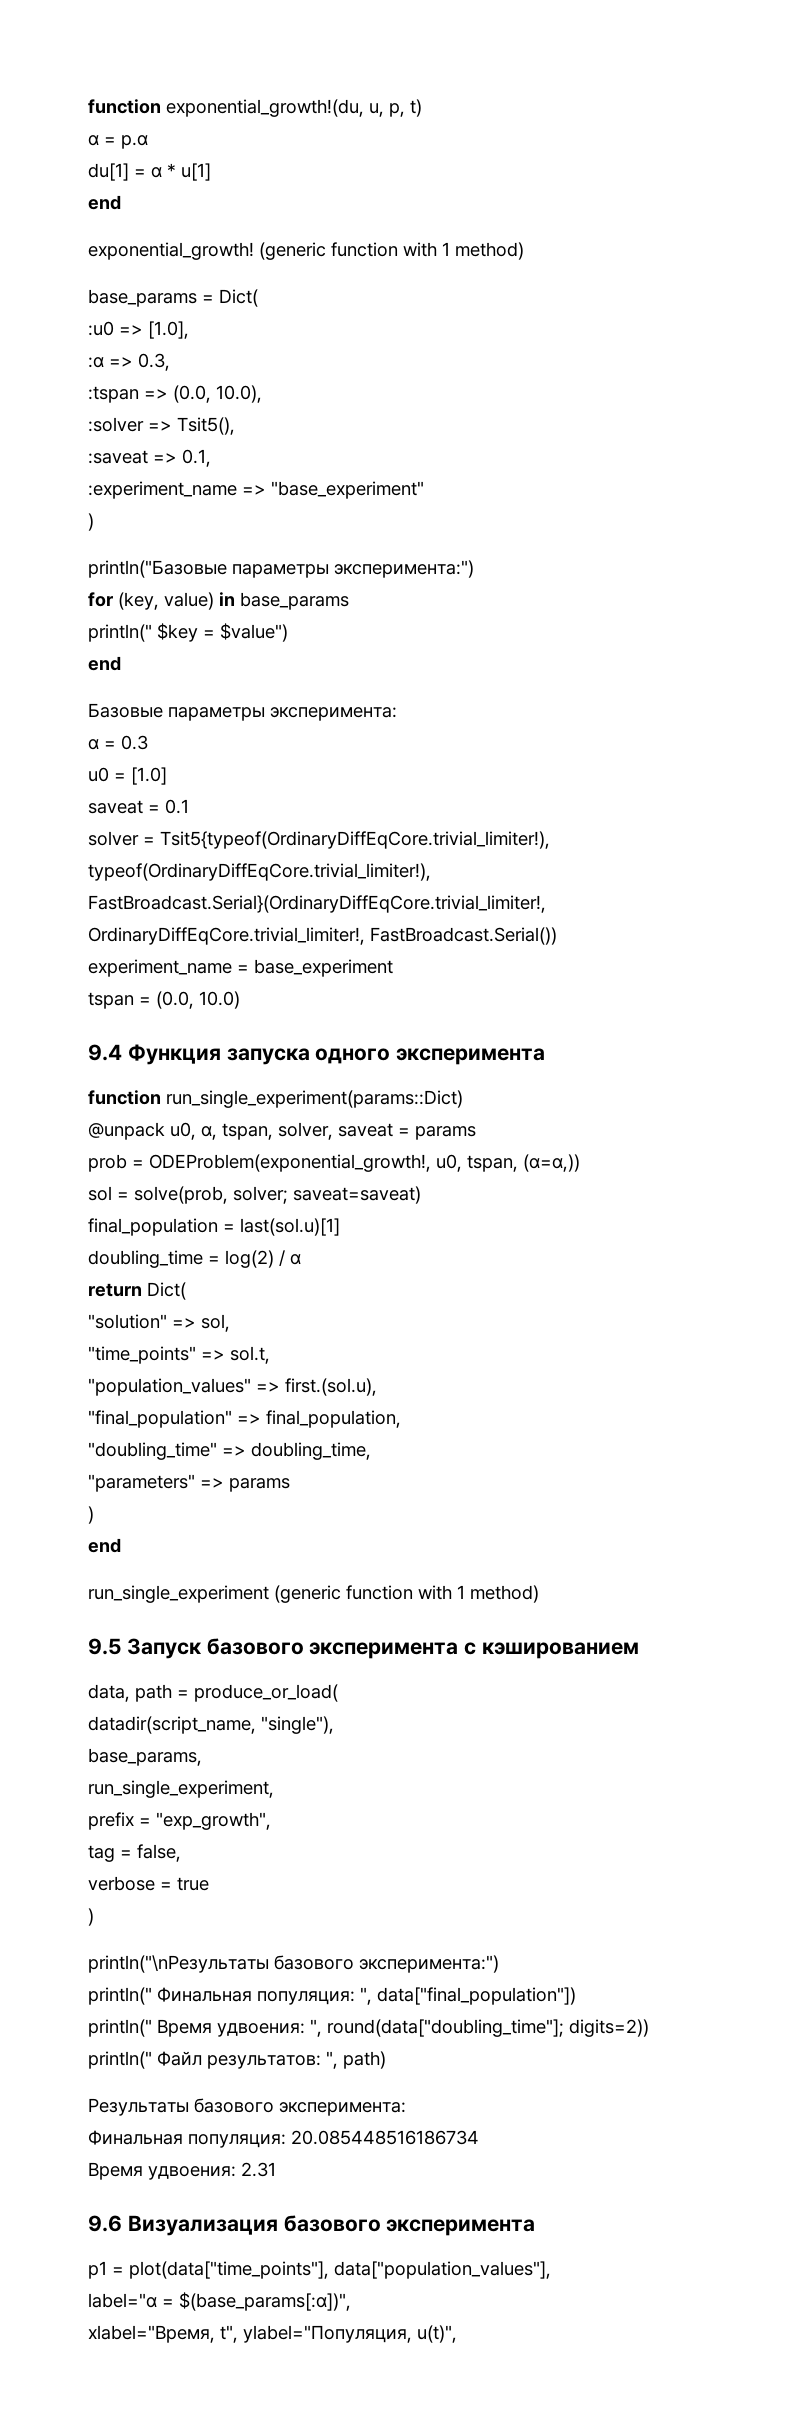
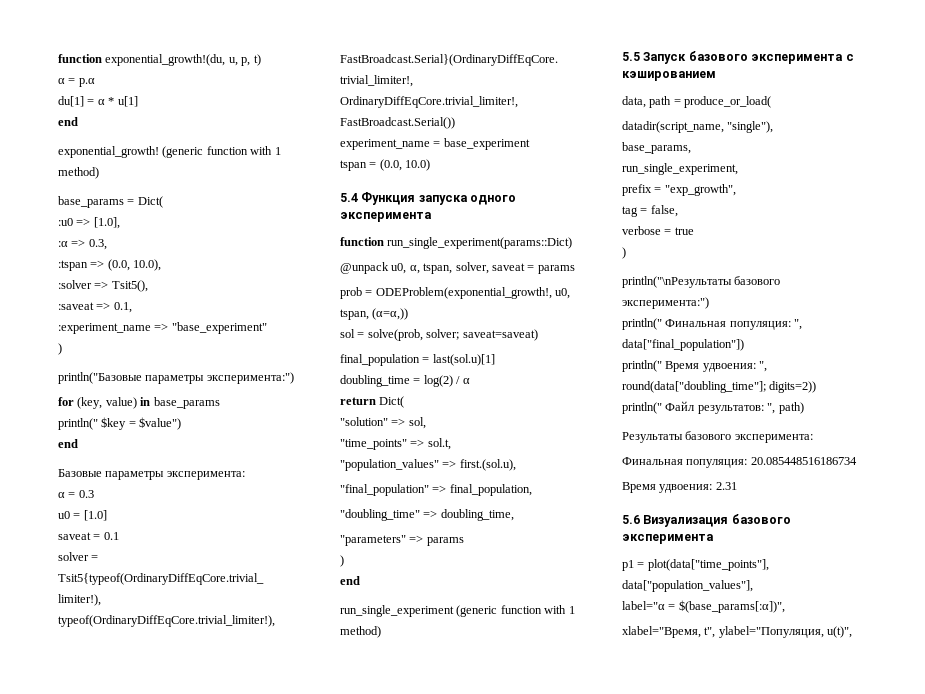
- 9.4 Функция запуска одного эксперимента
+ 5.4 Функция запуска одного эксперимента
- 9.5 Запуск базового эксперимента с кэшированием
+ 5.5 Запуск базового эксперимента с кэшированием
- 9.6 Визуализация базового эксперимента
+ 5.6 Визуализация базового эксперимента

